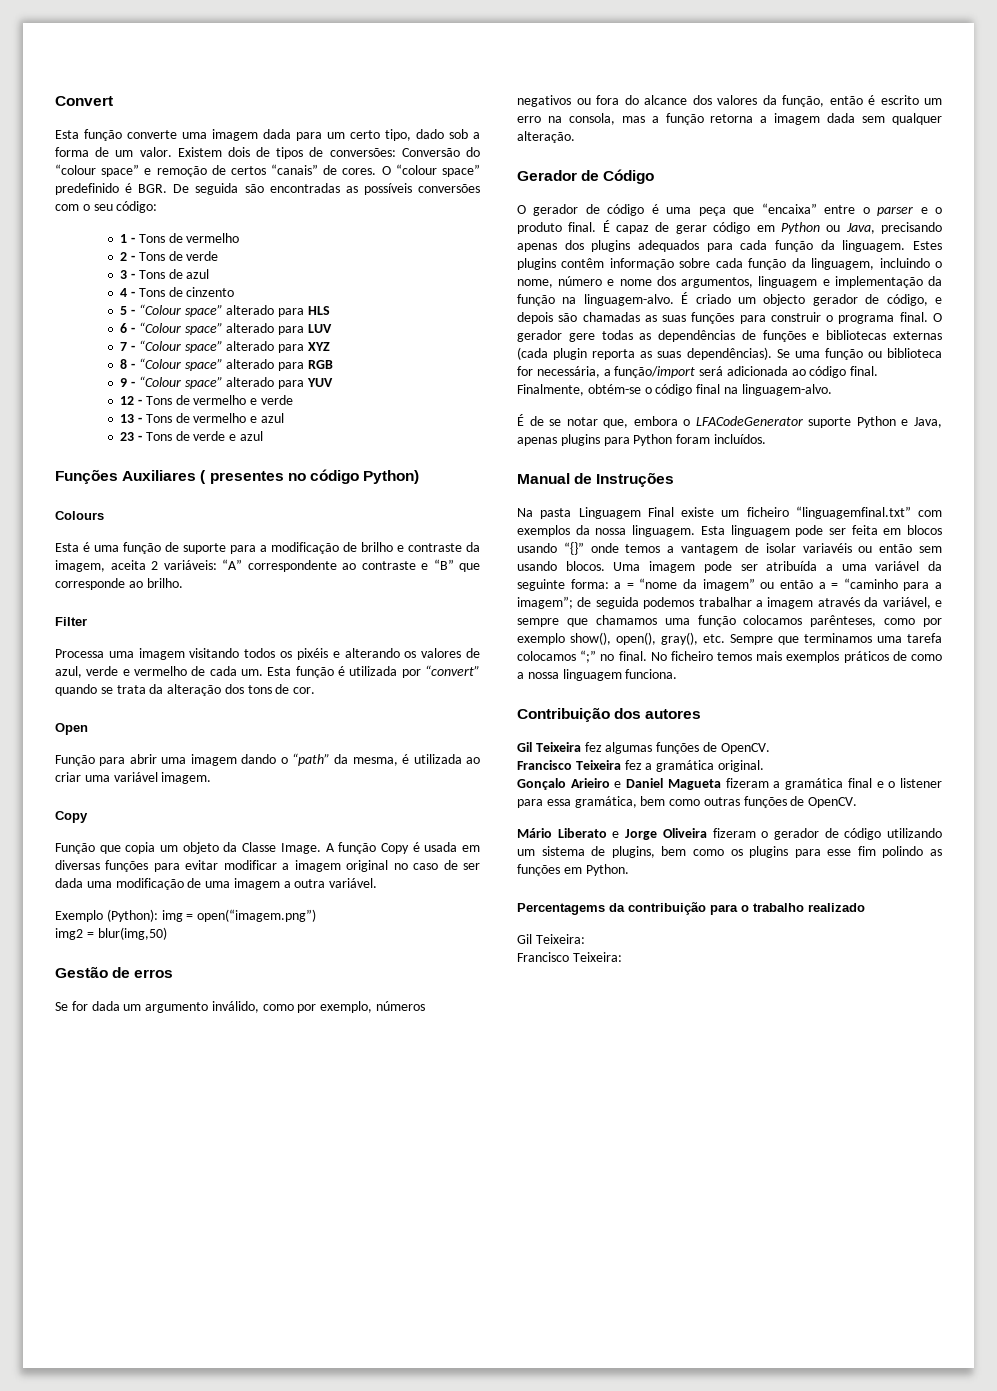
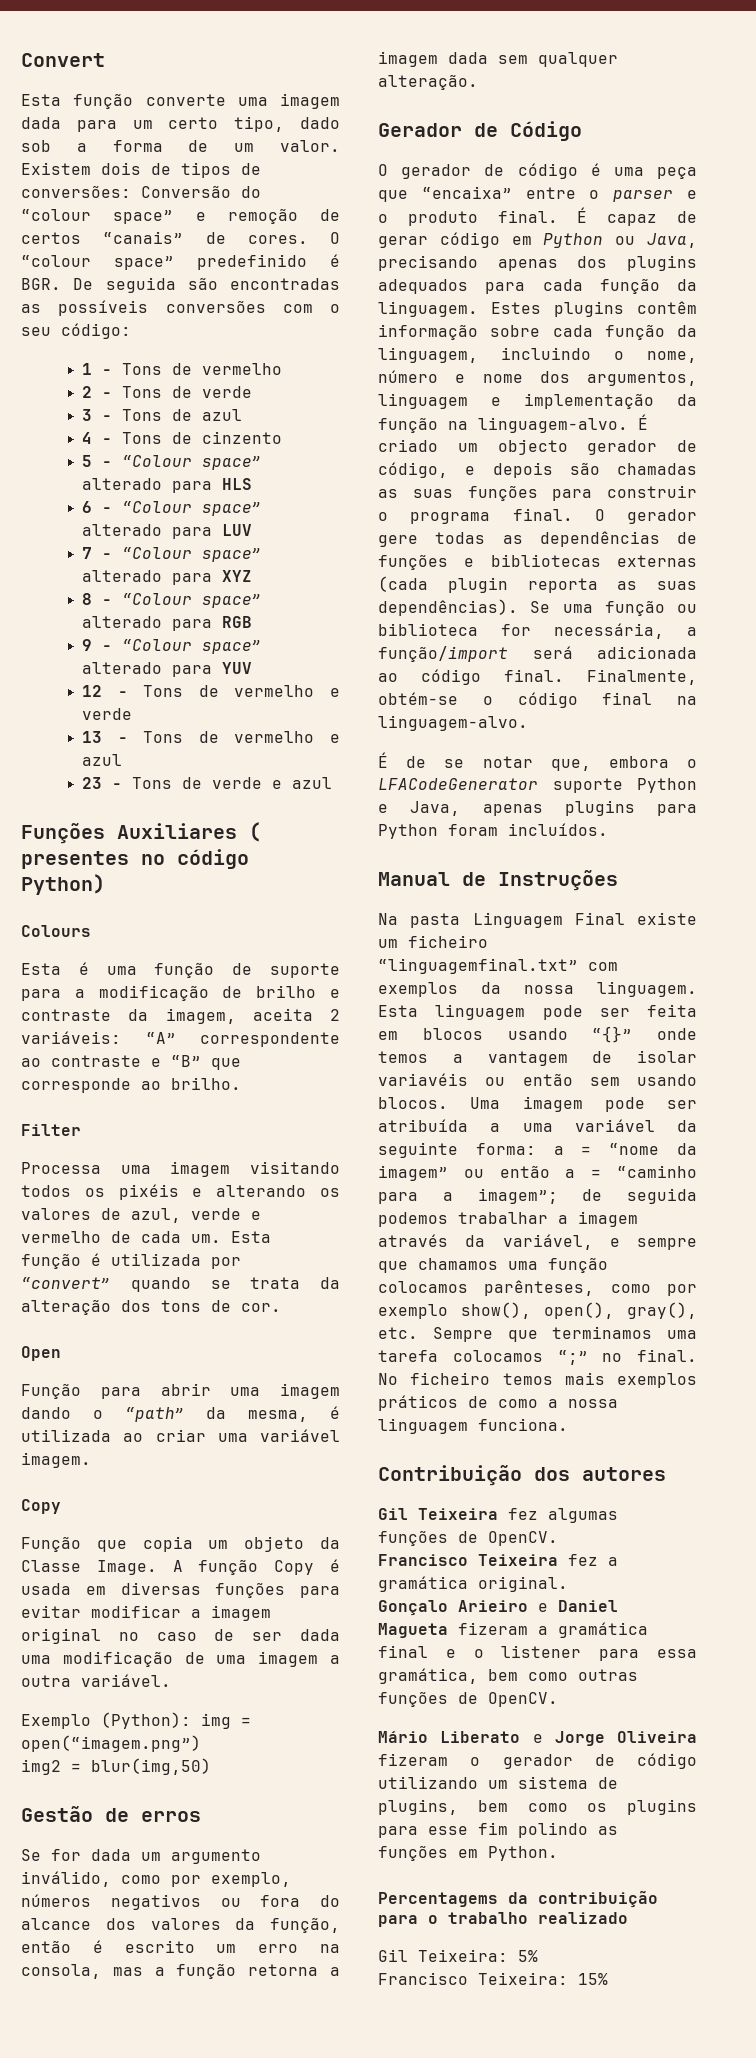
- Gil Teixeira:
+ Gil Teixeira: 5%
- Francisco Teixeira:
+ Francisco Teixeira: 15%

